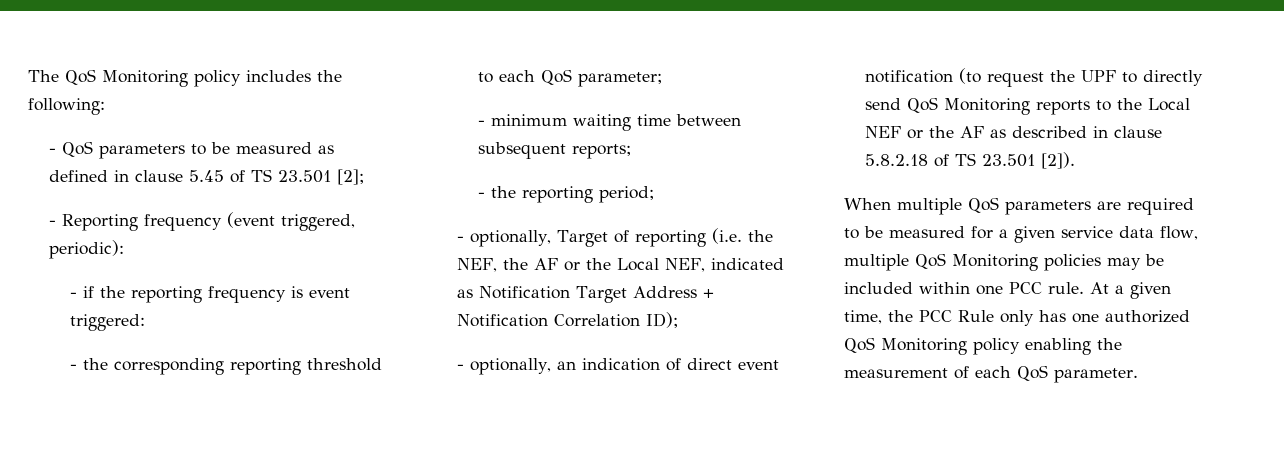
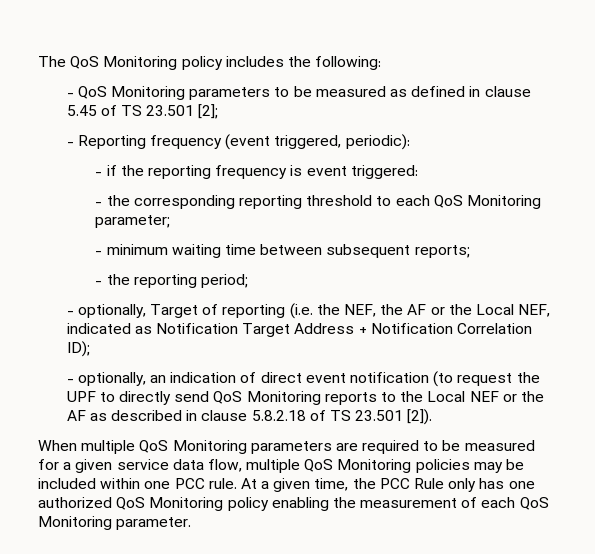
- - QoS parameters to be measured as defined in clause 5.45 of TS 23.501 [2];
+ - QoS Monitoring parameters to be measured as defined in clause 5.45 of TS 23.501 [2];
- - the corresponding reporting threshold to each QoS parameter;
+ - the corresponding reporting threshold to each QoS Monitoring parameter;
- When multiple QoS parameters are required to be measured for a given service data flow, multiple QoS Monitoring policies may be included within one PCC rule.
+ When multiple QoS Monitoring parameters are required to be measured for a given service data flow, multiple QoS Monitoring policies may be included within one PCC rule.
- At a given time, the PCC Rule only has one authorized QoS Monitoring policy enabling the measurement of each QoS parameter.
+ At a given time, the PCC Rule only has one authorized QoS Monitoring policy enabling the measurement of each QoS Monitoring parameter.

